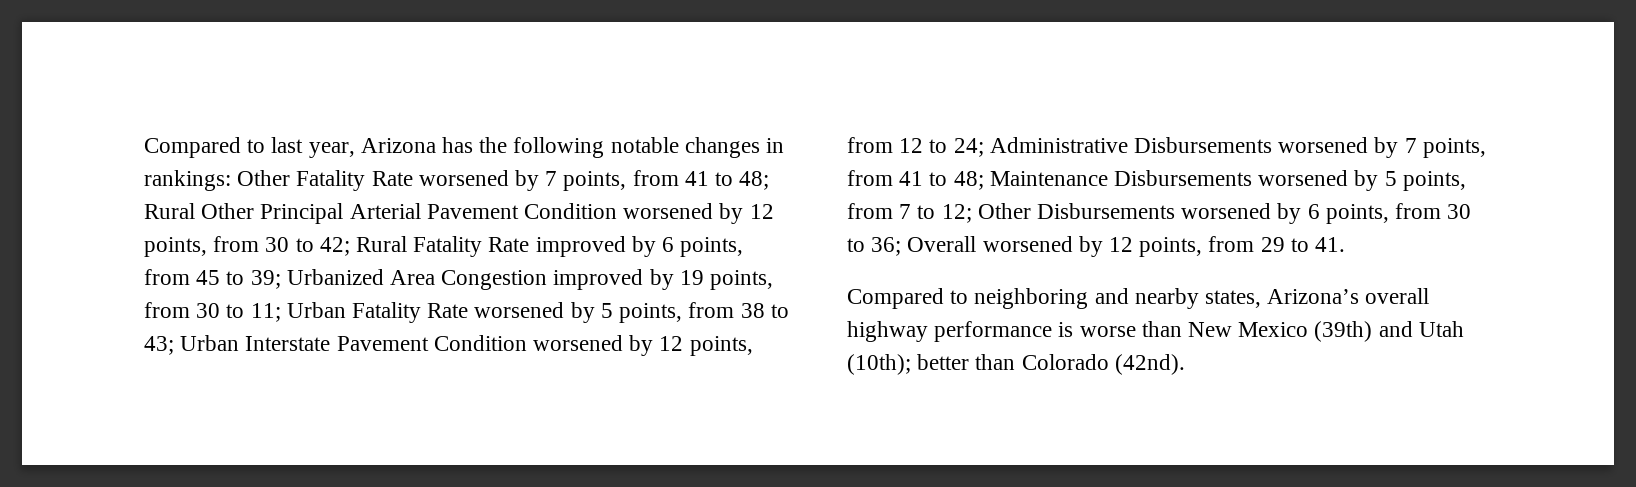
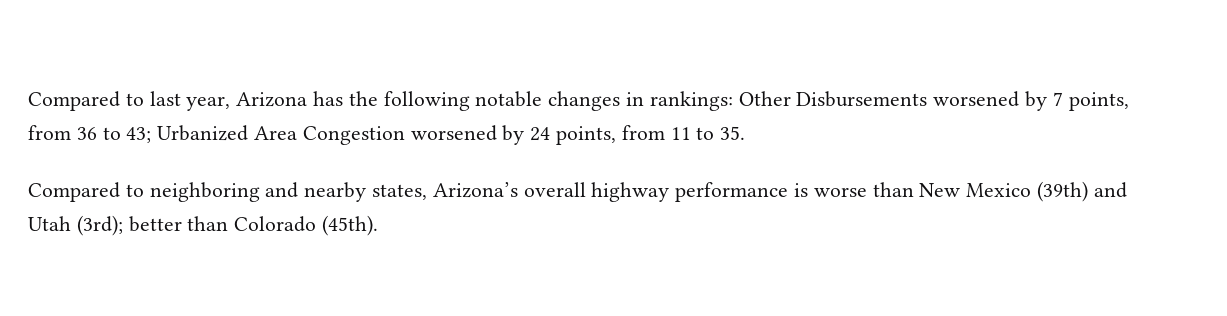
- Compared to last year, Arizona has the following notable changes in rankings: Other Fatality Rate worsened by 7 points, from 41 to 48; Rural Other Principal Arterial Pavement Condition worsened by 12 points, from 30 to 42; Rural Fatality Rate improved by 6 points, from 45 to 39; Urbanized Area Congestion improved by 19 points, from 30 to 11; Urban Fatality Rate worsened by 5 points, from 38 to 43; Urban Interstate Pavement Condition worsened by 12 points, from 12 to 24; Administrative Disbursements worsened by 7 points, from 41 to 48; Maintenance Disbursements worsened by 5 points, from 7 to 12; Other Disbursements worsened by 6 points, from 30 to 36; Overall worsened by 12 points, from 29 to 41.
+ Compared to last year, Arizona has the following notable changes in rankings: Other Disbursements worsened by 7 points, from 36 to 43; Urbanized Area Congestion worsened by 24 points, from 11 to 35.
- Compared to neighboring and nearby states, Arizona’s overall highway performance is worse than New Mexico (39th) and Utah (10th); better than Colorado (42nd).
+ Compared to neighboring and nearby states, Arizona’s overall highway performance is worse than New Mexico (39th) and Utah (3rd); better than Colorado (45th).

